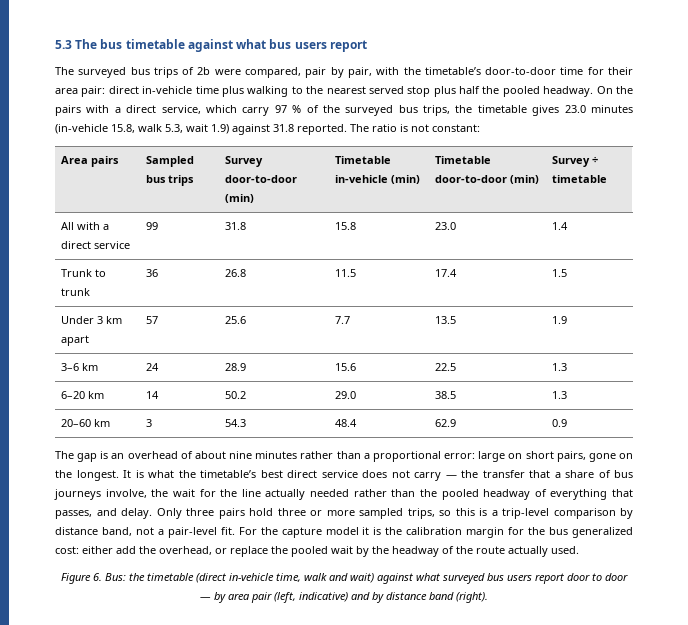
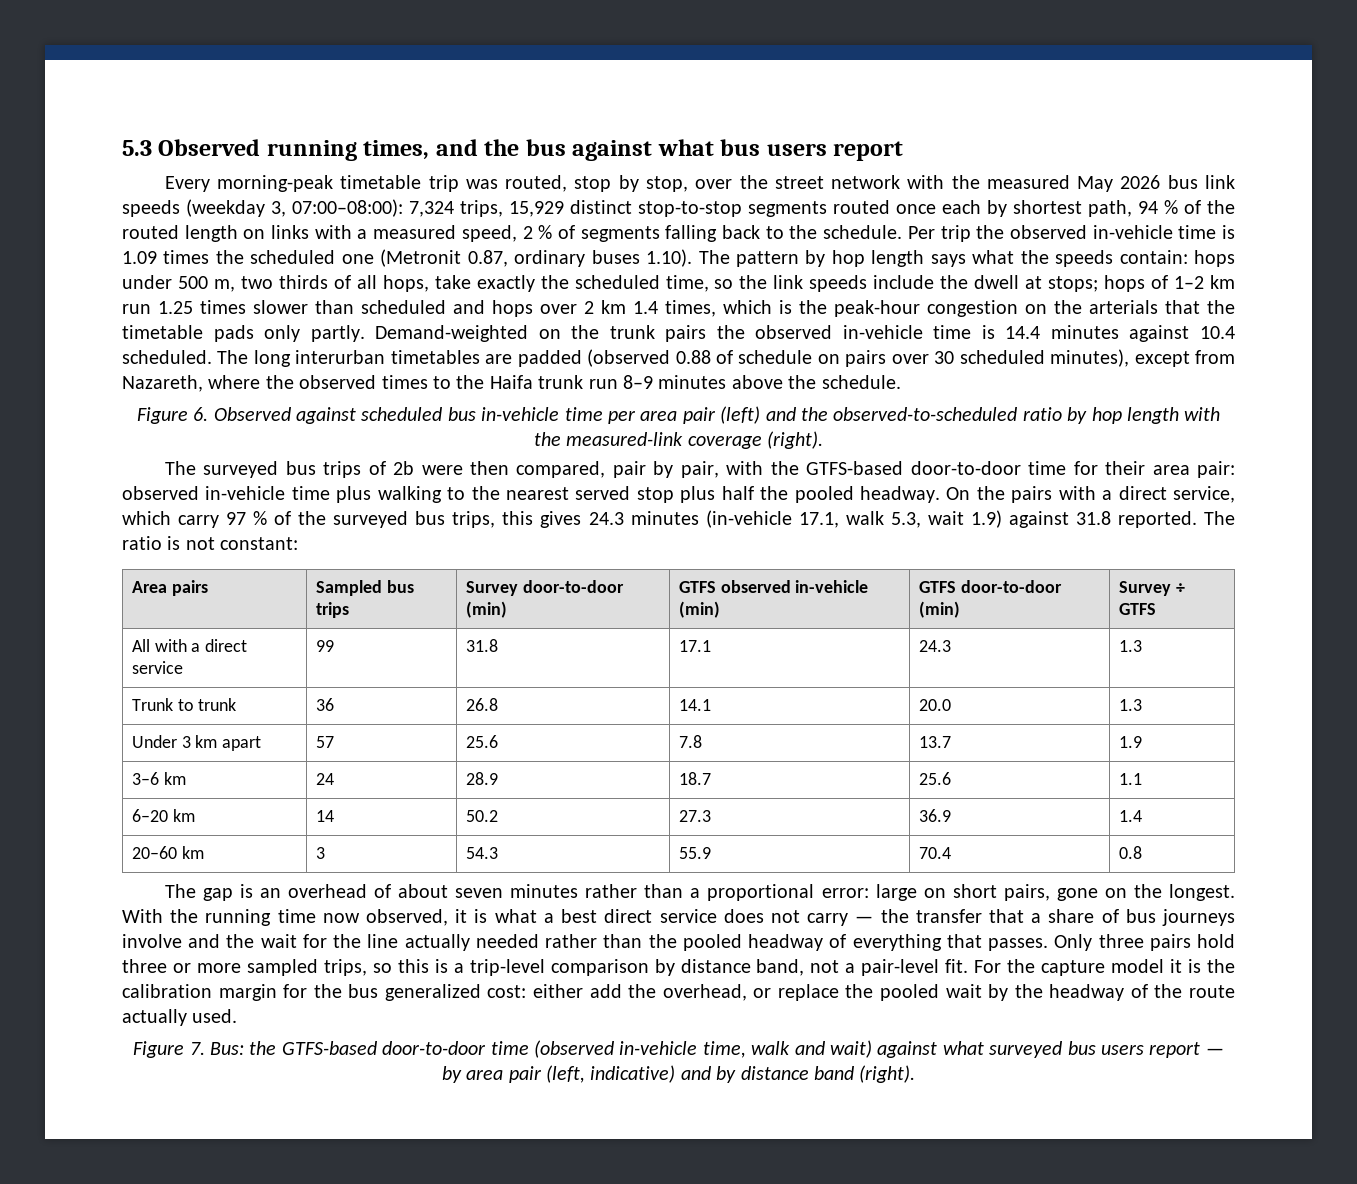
- 5.3 The bus timetable against what bus users report
+ 5.3 Observed running times, and the bus against what bus users report
+ Every morning-peak timetable trip was routed, stop by stop, over the street network with the measured May 2026 bus link speeds (weekday 3, 07:00–08:00): 7,324 trips, 15,929 distinct stop-to-stop segments routed once each by shortest path, 94 % of the routed length on links with a measured speed, 2 % of segments falling back to the schedule. Per trip the observed in-vehicle time is 1.09 times the scheduled one (Metronit 0.87, ordinary buses 1.10). The pattern by hop length says what the speeds contain: hops under 500 m, two thirds of all hops, take exactly the scheduled time, so the link speeds include the dwell at stops; hops of 1–2 km run 1.25 times slower than scheduled and hops over 2 km 1.4 times, which is the peak-hour congestion on the arterials that the timetable pads only partly. Demand-weighted on the trunk pairs the observed in-vehicle time is 14.4 minutes against 10.4 scheduled. The long interurban timetables are padded (observed 0.88 of schedule on pairs over 30 scheduled minutes), except from Nazareth, where the observed times to the Haifa trunk run 8–9 minutes above the schedule.
+ Figure 6. Observed against scheduled bus in-vehicle time per area pair (left) and the observed-to-scheduled ratio by hop length with the measured-link coverage (right).
- The surveyed bus trips of 2b were compared, pair by pair, with the timetable’s door-to-door time for their area pair: direct in-vehicle time plus walking to the nearest served stop plus half the pooled headway.
+ The surveyed bus trips of 2b were then compared, pair by pair, with the GTFS-based door-to-door time for their area pair: observed in-vehicle time plus walking to the nearest served stop plus half the pooled headway.
- On the pairs with a direct service, which carry 97 % of the surveyed bus trips, the timetable gives 23.0 minutes (in-vehicle 15.8, walk 5.3, wait 1.9) against 31.8 reported.
+ On the pairs with a direct service, which carry 97 % of the surveyed bus trips, this gives 24.3 minutes (in-vehicle 17.1, walk 5.3, wait 1.9) against 31.8 reported.
- Area pairs | Sampled bus trips | Survey door-to-door (min) | Timetable in-vehicle (min) | Timetable door-to-door (min) | Survey ÷ timetable
+ Area pairs | Sampled bus trips | Survey door-to-door (min) | GTFS observed in-vehicle (min) | GTFS door-to-door (min) | Survey ÷ GTFS
- All with a direct service | 99 | 31.8 | 15.8 | 23.0 | 1.4
+ All with a direct service | 99 | 31.8 | 17.1 | 24.3 | 1.3
- Trunk to trunk | 36 | 26.8 | 11.5 | 17.4 | 1.5
+ Trunk to trunk | 36 | 26.8 | 14.1 | 20.0 | 1.3
- Under 3 km apart | 57 | 25.6 | 7.7 | 13.5 | 1.9
+ Under 3 km apart | 57 | 25.6 | 7.8 | 13.7 | 1.9
- 3–6 km | 24 | 28.9 | 15.6 | 22.5 | 1.3
+ 3–6 km | 24 | 28.9 | 18.7 | 25.6 | 1.1
- 6–20 km | 14 | 50.2 | 29.0 | 38.5 | 1.3
+ 6–20 km | 14 | 50.2 | 27.3 | 36.9 | 1.4
- 20–60 km | 3 | 54.3 | 48.4 | 62.9 | 0.9
+ 20–60 km | 3 | 54.3 | 55.9 | 70.4 | 0.8
- The gap is an overhead of about nine minutes rather than a proportional error: large on short pairs, gone on the longest.
+ The gap is an overhead of about seven minutes rather than a proportional error: large on short pairs, gone on the longest.
- It is what the timetable’s best direct service does not carry — the transfer that a share of bus journeys involve, the wait for the line actually needed rather than the pooled headway of everything that passes, and delay.
+ With the running time now observed, it is what a best direct service does not carry — the transfer that a share of bus journeys involve and the wait for the line actually needed rather than the pooled headway of everything that passes.
- Figure 6. Bus: the timetable (direct in-vehicle time, walk and wait) against what surveyed bus users report door to door — by area pair (left, indicative) and by distance band (right).
+ Figure 7. Bus: the GTFS-based door-to-door time (observed in-vehicle time, walk and wait) against what surveyed bus users report — by area pair (left, indicative) and by distance band (right).

